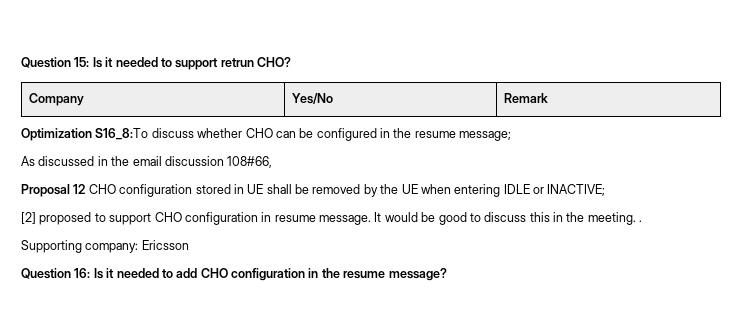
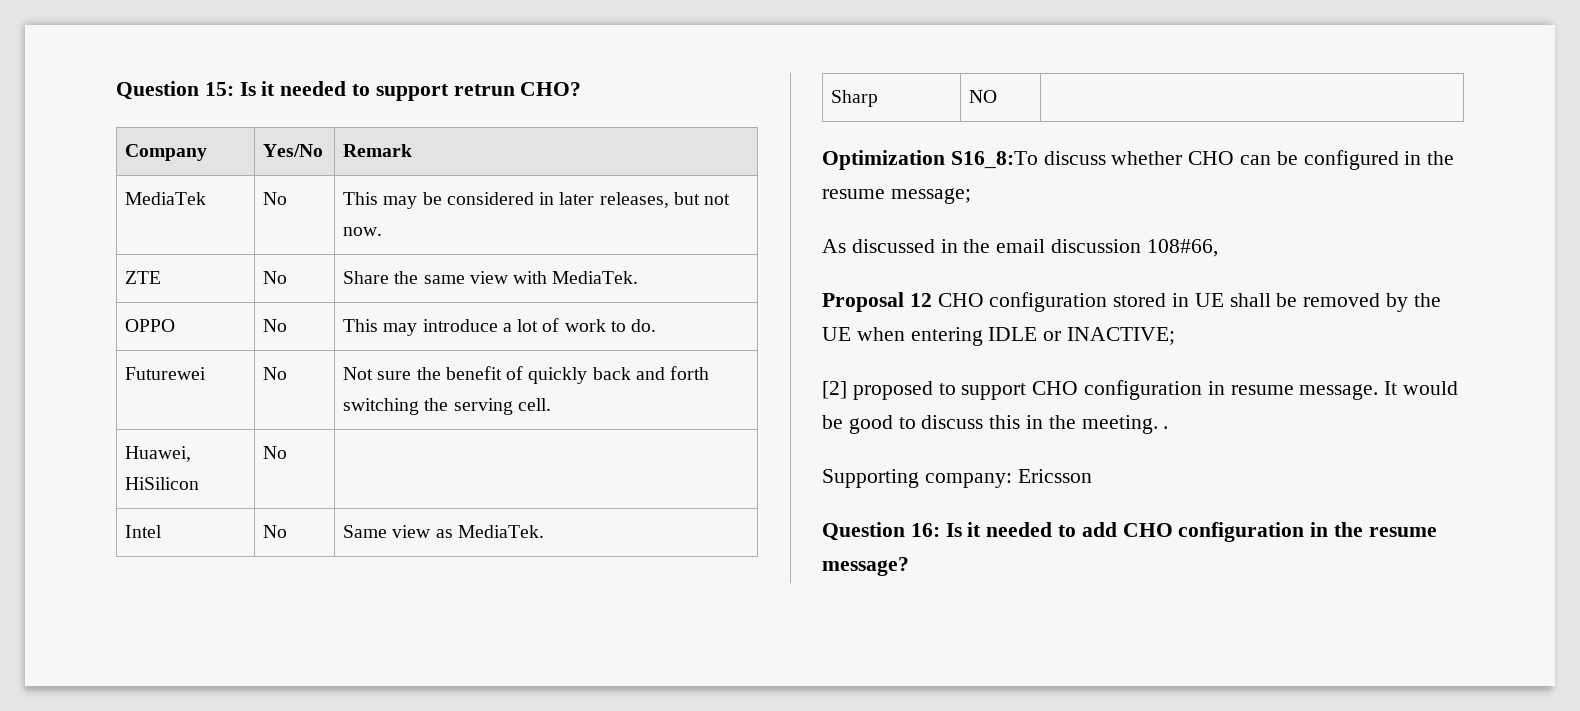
+ MediaTek | No | This may be considered in later releases, but not now.
+ ZTE | No | Share the same view with MediaTek.
+ OPPO | No | This may introduce a lot of work to do.
+ Futurewei | No | Not sure the benefit of quickly back and forth switching the serving cell.
+ Huawei, HiSilicon | No |
+ Intel | No | Same view as MediaTek.
+ Sharp | NO |

